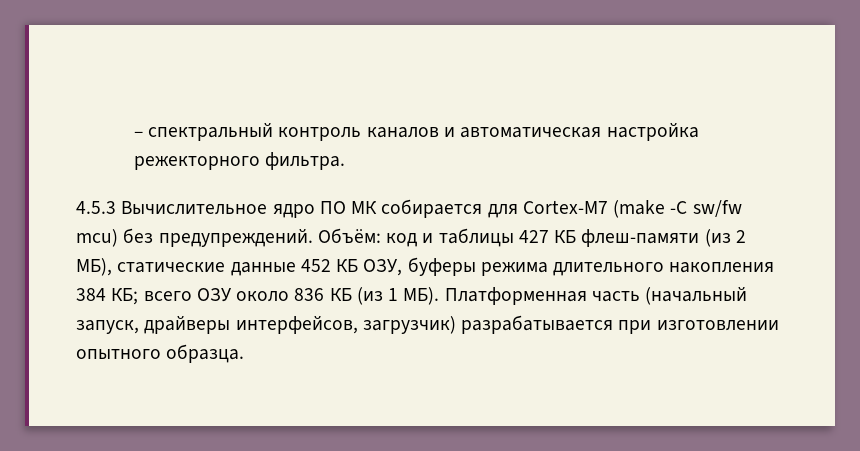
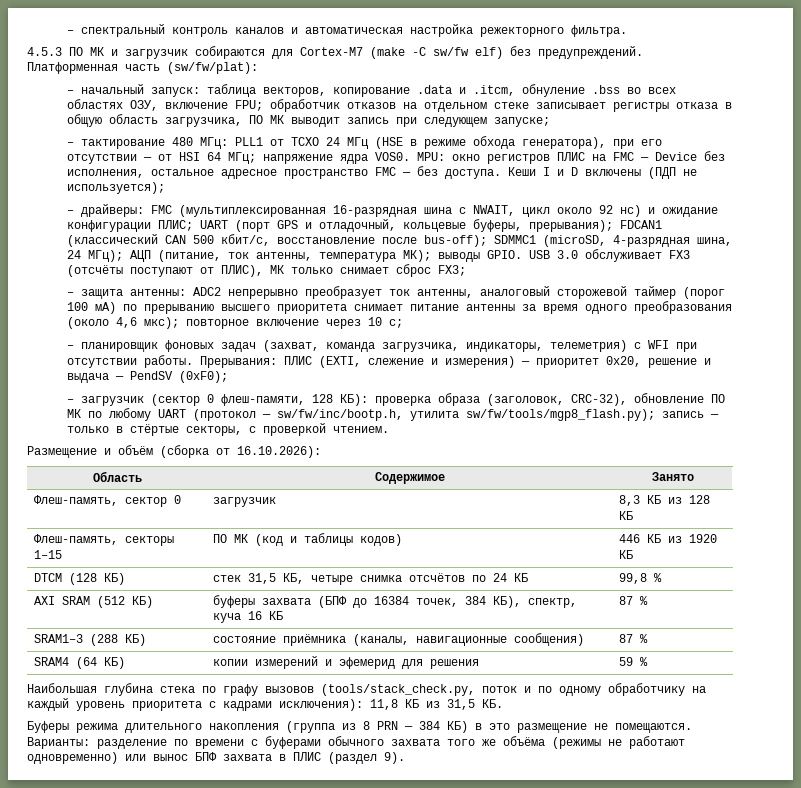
- 4.5.3 Вычислительное ядро ПО МК собирается для Cortex-M7 (make -C sw/fw mcu) без предупреждений.
+ 4.5.3 ПО МК и загрузчик собираются для Cortex-M7 (make -C sw/fw elf) без предупреждений.
- Объём: код и таблицы 427 КБ флеш-памяти (из 2 МБ), статические данные 452 КБ ОЗУ, буферы режима длительного накопления 384 КБ; всего ОЗУ около 836 КБ (из 1 МБ). Платформенная часть (начальный запуск, драйверы интерфейсов, загрузчик) разрабатывается при изготовлении опытного образца.
+ Платформенная часть (sw/fw/plat):
+ – начальный запуск: таблица векторов, копирование .data и .itcm, обнуление .bss во всех областях ОЗУ, включение FPU; обработчик отказов на отдельном стеке записывает регистры отказа в общую область загрузчика, ПО МК выводит запись при следующем запуске;
+ – тактирование 480 МГц: PLL1 от ТСХО 24 МГц (HSE в режиме обхода генератора), при его отсутствии — от HSI 64 МГц; напряжение ядра VOS0. MPU: окно регистров ПЛИС на FMC — Device без исполнения, остальное адресное пространство FMC — без доступа. Кеши I и D включены (ПДП не используется);
+ – драйверы: FMC (мультиплексированная 16-разрядная шина с NWAIT, цикл около 92 нс) и ожидание конфигурации ПЛИС; UART (порт GPS и отладочный, кольцевые буферы, прерывания); FDCAN1 (классический CAN 500 кбит/с, восстановление после bus-off); SDMMC1 (microSD, 4-разрядная шина, 24 МГц); АЦП (питание, ток антенны, температура МК); выводы GPIO. USB 3.0 обслуживает FX3 (отсчёты поступают от ПЛИС), МК только снимает сброс FX3;
+ – защита антенны: ADC2 непрерывно преобразует ток антенны, аналоговый сторожевой таймер (порог 100 мА) по прерыванию высшего приоритета снимает питание антенны за время одного преобразования (около 4,6 мкс); повторное включение через 10 с;
+ – планировщик фоновых задач (захват, команда загрузчика, индикаторы, телеметрия) с WFI при отсутствии работы. Прерывания: ПЛИС (EXTI, слежение и измерения) — приоритет 0x20, решение и выдача — PendSV (0xF0);
+ – загрузчик (сектор 0 флеш-памяти, 128 КБ): проверка образа (заголовок, CRC-32), обновление ПО МК по любому UART (протокол — sw/fw/inc/bootp.h, утилита sw/fw/tools/mgp8_flash.py); запись — только в стёртые секторы, с проверкой чтением.
+ Размещение и объём (сборка от 16.10.2026):
+ Область | Содержимое | Занято
+ Флеш-память, сектор 0 | загрузчик | 8,3 КБ из 128 КБ
+ Флеш-память, секторы 1–15 | ПО МК (код и таблицы кодов) | 446 КБ из 1920 КБ
+ DTCM (128 КБ) | стек 31,5 КБ, четыре снимка отсчётов по 24 КБ | 99,8 %
+ AXI SRAM (512 КБ) | буферы захвата (БПФ до 16384 точек, 384 КБ), спектр, куча 16 КБ | 87 %
+ SRAM1–3 (288 КБ) | состояние приёмника (каналы, навигационные сообщения) | 87 %
+ SRAM4 (64 КБ) | копии измерений и эфемерид для решения | 59 %
+ Наибольшая глубина стека по графу вызовов (tools/stack_check.py, поток и по одному обработчику на каждый уровень приоритета с кадрами исключения): 11,8 КБ из 31,5 КБ.
+ Буферы режима длительного накопления (группа из 8 PRN — 384 КБ) в это размещение не помещаются. Варианты: разделение по времени с буферами обычного захвата того же объёма (режимы не работают одновременно) или вынос БПФ захвата в ПЛИС (раздел 9).

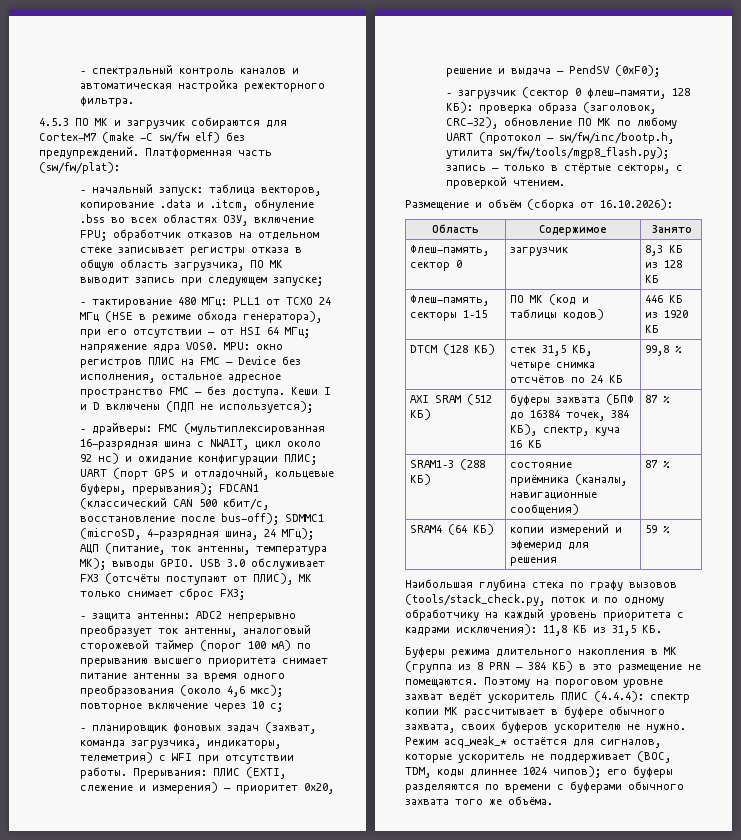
- Буферы режима длительного накопления (группа из 8 PRN — 384 КБ) в это размещение не помещаются.
+ Буферы режима длительного накопления в МК (группа из 8 PRN — 384 КБ) в это размещение не помещаются.
- Варианты: разделение по времени с буферами обычного захвата того же объёма (режимы не работают одновременно) или вынос БПФ захвата в ПЛИС (раздел 9).
+ Поэтому на пороговом уровне захват ведёт ускоритель ПЛИС (4.4.4): спектр копии МК рассчитывает в буфере обычного захвата, своих буферов ускорителю не нужно. Режим acq_weak_* остаётся для сигналов, которые ускоритель не поддерживает (BOC, TDM, коды длиннее 1024 чипов); его буферы разделяются по времени с буферами обычного захвата того же объёма.

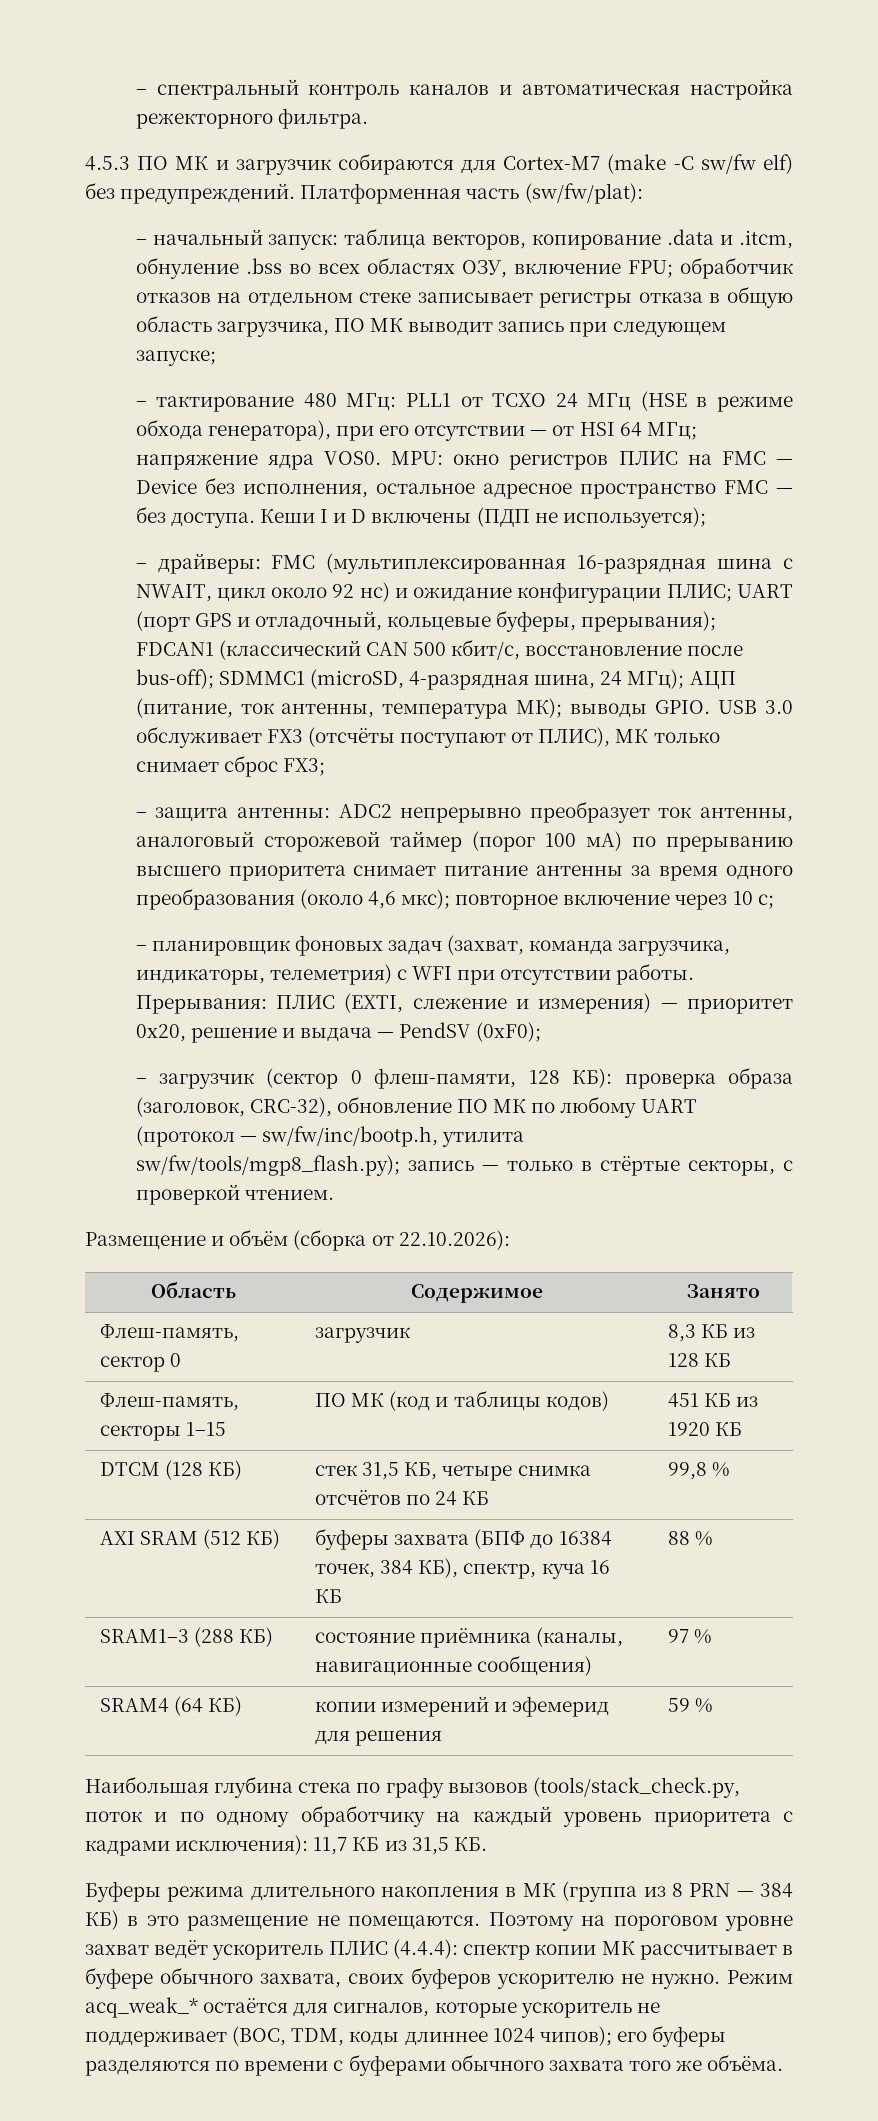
- Размещение и объём (сборка от 16.10.2026):
+ Размещение и объём (сборка от 22.10.2026):
- Флеш-память, секторы 1–15 | ПО МК (код и таблицы кодов) | 446 КБ из 1920 КБ
+ Флеш-память, секторы 1–15 | ПО МК (код и таблицы кодов) | 451 КБ из 1920 КБ
- AXI SRAM (512 КБ) | буферы захвата (БПФ до 16384 точек, 384 КБ), спектр, куча 16 КБ | 87 %
+ AXI SRAM (512 КБ) | буферы захвата (БПФ до 16384 точек, 384 КБ), спектр, куча 16 КБ | 88 %
- SRAM1–3 (288 КБ) | состояние приёмника (каналы, навигационные сообщения) | 87 %
+ SRAM1–3 (288 КБ) | состояние приёмника (каналы, навигационные сообщения) | 97 %
- Наибольшая глубина стека по графу вызовов (tools/stack_check.py, поток и по одному обработчику на каждый уровень приоритета с кадрами исключения): 11,8 КБ из 31,5 КБ.
+ Наибольшая глубина стека по графу вызовов (tools/stack_check.py, поток и по одному обработчику на каждый уровень приоритета с кадрами исключения): 11,7 КБ из 31,5 КБ.

